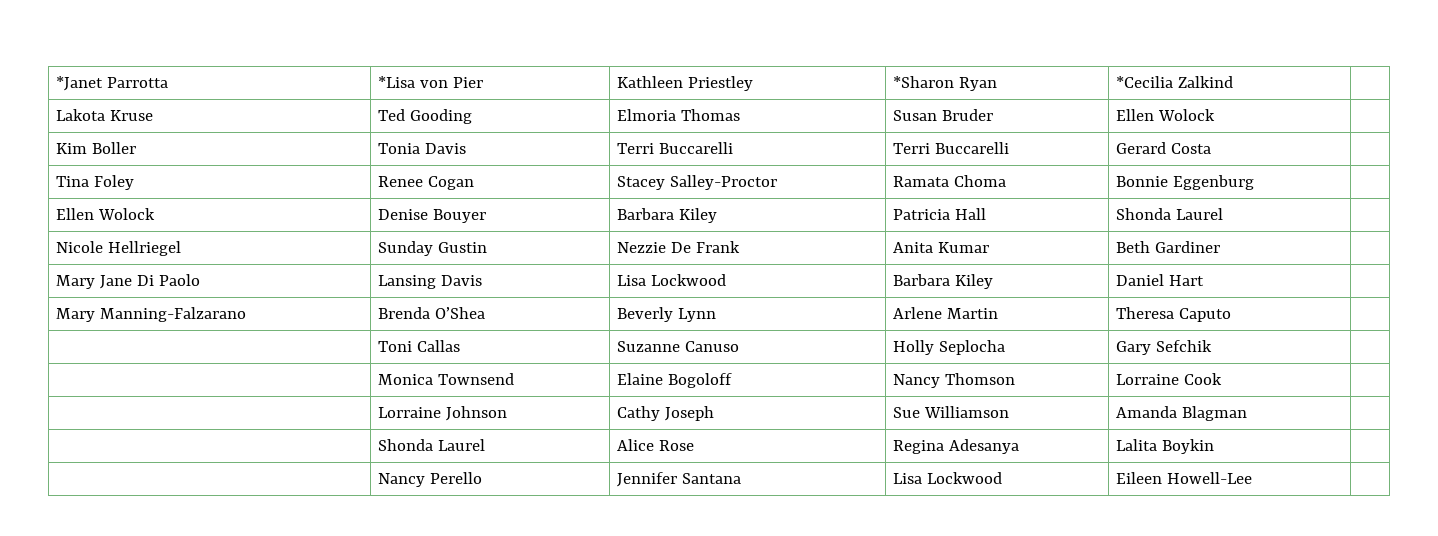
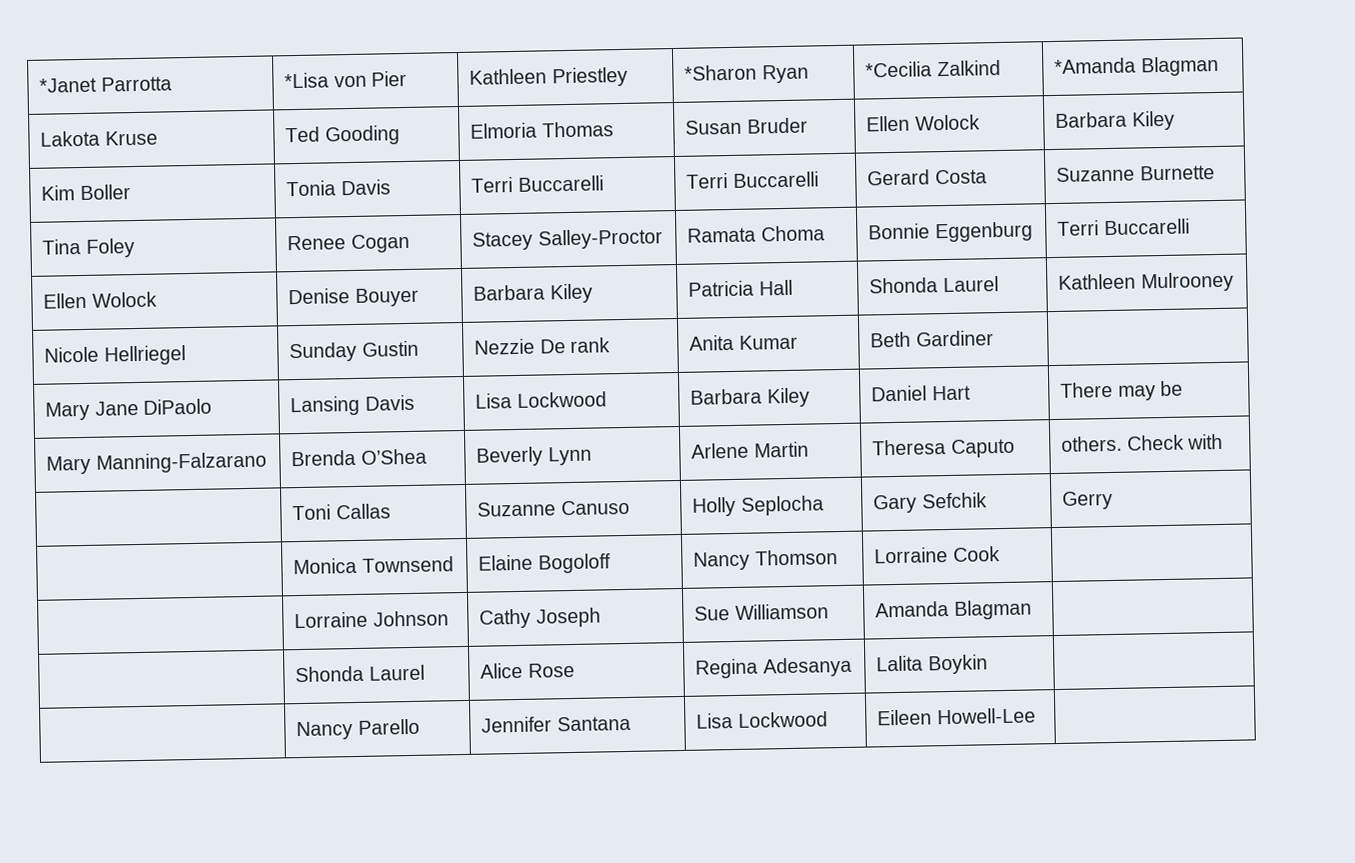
- *Janet Parrotta | *Lisa von Pier | Kathleen Priestley | *Sharon Ryan | *Cecilia Zalkind |
+ *Janet Parrotta | *Lisa von Pier | Kathleen Priestley | *Sharon Ryan | *Cecilia Zalkind | *Amanda Blagman
- Lakota Kruse | Ted Gooding | Elmoria Thomas | Susan Bruder | Ellen Wolock |
+ Lakota Kruse | Ted Gooding | Elmoria Thomas | Susan Bruder | Ellen Wolock | Barbara Kiley
- Kim Boller | Tonia Davis | Terri Buccarelli | Terri Buccarelli | Gerard Costa |
+ Kim Boller | Tonia Davis | Terri Buccarelli | Terri Buccarelli | Gerard Costa | Suzanne Burnette
- Tina Foley | Renee Cogan | Stacey Salley-Proctor | Ramata Choma | Bonnie Eggenburg |
+ Tina Foley | Renee Cogan | Stacey Salley-Proctor | Ramata Choma | Bonnie Eggenburg | Terri Buccarelli
- Ellen Wolock | Denise Bouyer | Barbara Kiley | Patricia Hall | Shonda Laurel |
+ Ellen Wolock | Denise Bouyer | Barbara Kiley | Patricia Hall | Shonda Laurel | Kathleen Mulrooney
- Nicole Hellriegel | Sunday Gustin | Nezzie De Frank | Anita Kumar | Beth Gardiner |
+ Nicole Hellriegel | Sunday Gustin | Nezzie De rank | Anita Kumar | Beth Gardiner |
- Mary Jane Di Paolo | Lansing Davis | Lisa Lockwood | Barbara Kiley | Daniel Hart |
+ Mary Jane DiPaolo | Lansing Davis | Lisa Lockwood | Barbara Kiley | Daniel Hart | There may be
- Mary Manning-Falzarano | Brenda O’Shea | Beverly Lynn | Arlene Martin | Theresa Caputo |
+ Mary Manning-Falzarano | Brenda O’Shea | Beverly Lynn | Arlene Martin | Theresa Caputo | others. Check with
- | Toni Callas | Suzanne Canuso | Holly Seplocha | Gary Sefchik |
+ | Toni Callas | Suzanne Canuso | Holly Seplocha | Gary Sefchik | Gerry
- | Nancy Perello | Jennifer Santana | Lisa Lockwood | Eileen Howell-Lee |
+ | Nancy Parello | Jennifer Santana | Lisa Lockwood | Eileen Howell-Lee |

